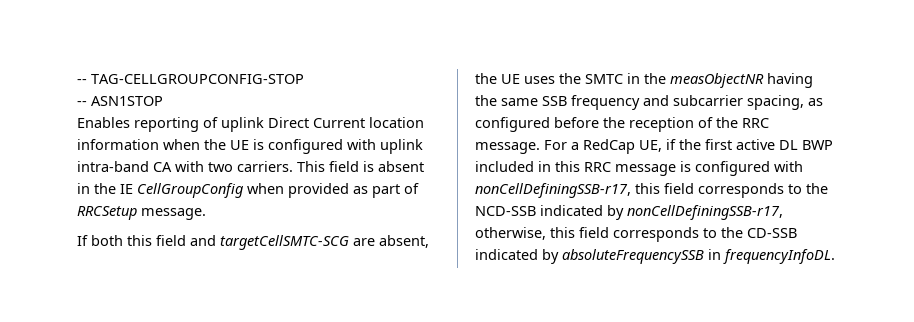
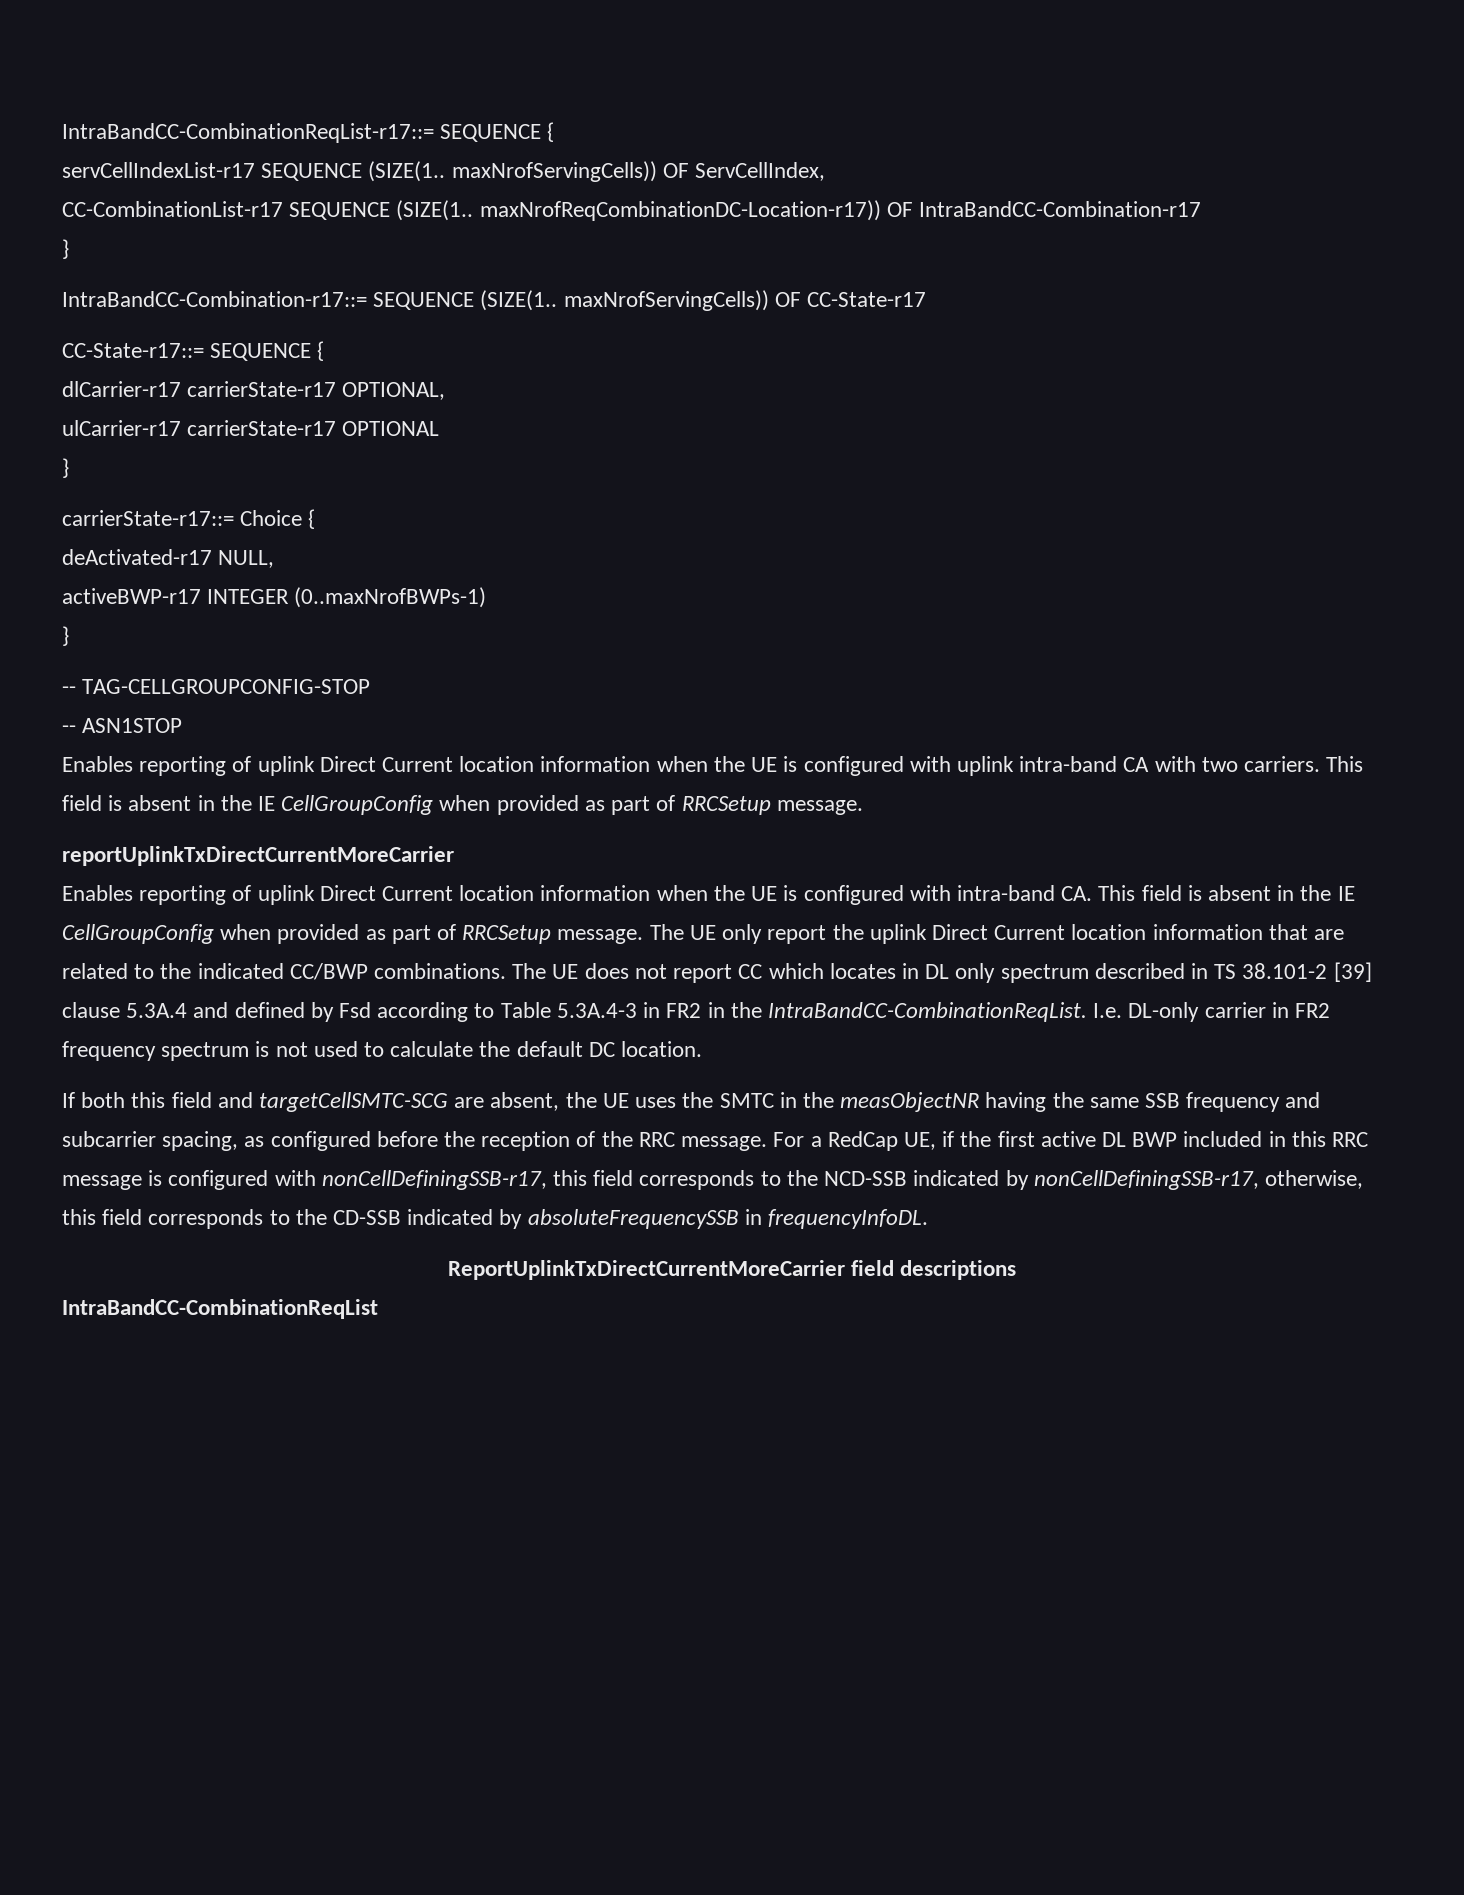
+ IntraBandCC-CombinationReqList-r17::= SEQUENCE {
+ servCellIndexList-r17 SEQUENCE (SIZE(1.. maxNrofServingCells)) OF ServCellIndex,
+ CC-CombinationList-r17 SEQUENCE (SIZE(1.. maxNrofReqCombinationDC-Location-r17)) OF IntraBandCC-Combination-r17
+ }
+ IntraBandCC-Combination-r17::= SEQUENCE (SIZE(1.. maxNrofServingCells)) OF CC-State-r17
+ CC-State-r17::= SEQUENCE {
+ dlCarrier-r17 carrierState-r17 OPTIONAL,
+ ulCarrier-r17 carrierState-r17 OPTIONAL
+ }
+ carrierState-r17::= Choice {
+ deActivated-r17 NULL,
+ activeBWP-r17 INTEGER (0..maxNrofBWPs-1)
+ }
+ reportUplinkTxDirectCurrentMoreCarrier
+ Enables reporting of uplink Direct Current location information when the UE is configured with intra-band CA. This field is absent in the IE CellGroupConfig when provided as part of RRCSetup message. The UE only report the uplink Direct Current location information that are related to the indicated CC/BWP combinations. The UE does not report CC which locates in DL only spectrum described in TS 38.101-2 [39] clause 5.3A.4 and defined by Fsd according to Table 5.3A.4-3 in FR2 in the IntraBandCC-CombinationReqList. I.e. DL-only carrier in FR2 frequency spectrum is not used to calculate the default DC location.
+ ReportUplinkTxDirectCurrentMoreCarrier field descriptions
+ IntraBandCC-CombinationReqList

